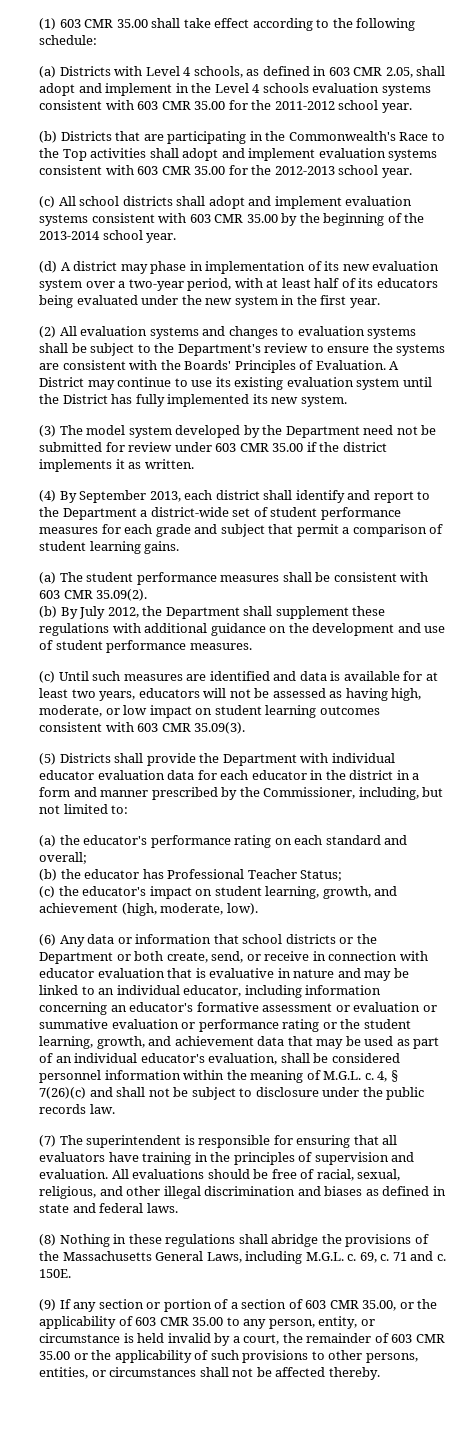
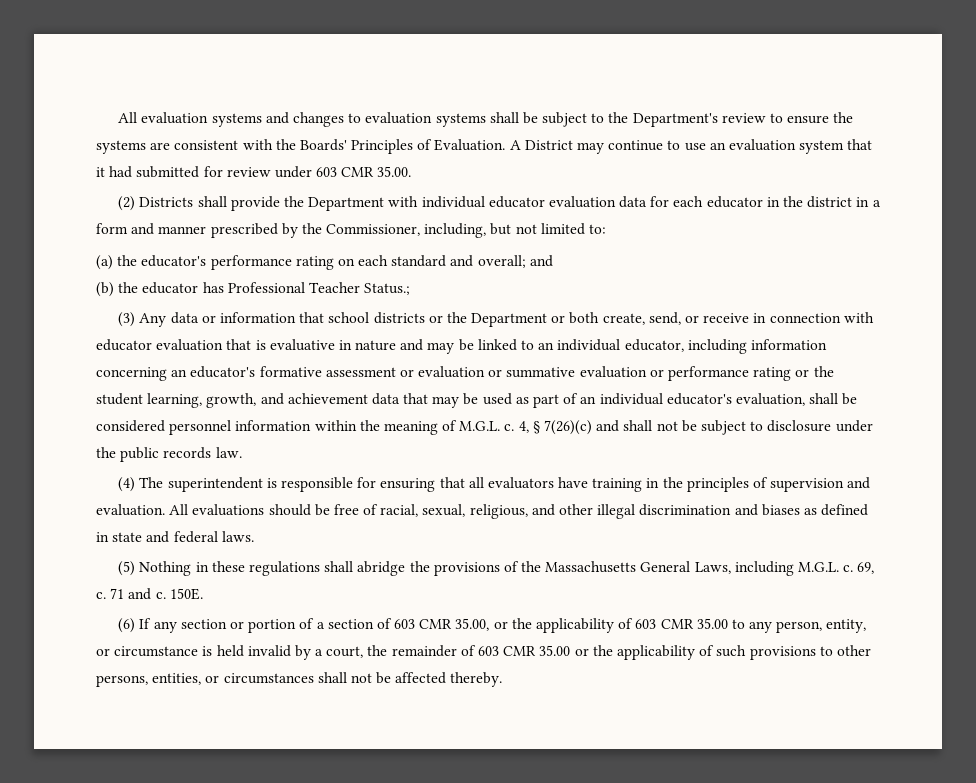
- (1) 603 CMR 35.00 shall take effect according to the following schedule:
- (a) Districts with Level 4 schools, as defined in 603 CMR 2.05, shall adopt and implement in the Level 4 schools evaluation systems consistent with 603 CMR 35.00 for the 2011-2012 school year.
- (b) Districts that are participating in the Commonwealth's Race to the Top activities shall adopt and implement evaluation systems consistent with 603 CMR 35.00 for the 2012-2013 school year.
- (c) All school districts shall adopt and implement evaluation systems consistent with 603 CMR 35.00 by the beginning of the 2013-2014 school year.
- (d) A district may phase in implementation of its new evaluation system over a two-year period, with at least half of its educators being evaluated under the new system in the first year.
- (2) All evaluation systems and changes to evaluation systems shall be subject to the Department's review to ensure the systems are consistent with the Boards' Principles of Evaluation.
+ All evaluation systems and changes to evaluation systems shall be subject to the Department's review to ensure the systems are consistent with the Boards' Principles of Evaluation.
- A District may continue to use its existing evaluation system until the District has fully implemented its new system.
- (3) The model system developed by the Department need not be submitted for review under 603 CMR 35.00 if the district implements it as written.
- (4) By September 2013, each district shall identify and report to the Department a district-wide set of student performance measures for each grade and subject that permit a comparison of student learning gains.
- (a) The student performance measures shall be consistent with 603 CMR 35.09(2).
- (b) By July 2012, the Department shall supplement these regulations with additional guidance on the development and use of student performance measures.
- (c) Until such measures are identified and data is available for at least two years, educators will not be assessed as having high, moderate, or low impact on student learning outcomes consistent with 603 CMR 35.09(3).
- (5) Districts shall provide the Department with individual educator evaluation data for each educator in the district in a form and manner prescribed by the Commissioner, including, but not limited to:
+ A District may continue to use an evaluation system that it had submitted for review under 603 CMR 35.00.
+ (2) Districts shall provide the Department with individual educator evaluation data for each educator in the district in a form and manner prescribed by the Commissioner, including, but not limited to:
- (a) the educator's performance rating on each standard and overall;
+ (a) the educator's performance rating on each standard and overall; and
- (b) the educator has Professional Teacher Status;
- (c) the educator's impact on student learning, growth, and achievement (high, moderate, low).
- (6) Any data or information that school districts or the Department or both create, send, or receive in connection with educator evaluation that is evaluative in nature and may be linked to an individual educator, including information concerning an educator's formative assessment or evaluation or summative evaluation or performance rating or the student learning, growth, and achievement data that may be used as part of an individual educator's evaluation, shall be considered personnel information within the meaning of M.G.L. c.
+ (b) the educator has Professional Teacher Status.;
+ (3) Any data or information that school districts or the Department or both create, send, or receive in connection with educator evaluation that is evaluative in nature and may be linked to an individual educator, including information concerning an educator's formative assessment or evaluation or summative evaluation or performance rating or the student learning, growth, and achievement data that may be used as part of an individual educator's evaluation, shall be considered personnel information within the meaning of M.G.L. c.
- (7) The superintendent is responsible for ensuring that all evaluators have training in the principles of supervision and evaluation.
+ (4) The superintendent is responsible for ensuring that all evaluators have training in the principles of supervision and evaluation.
- (8) Nothing in these regulations shall abridge the provisions of the Massachusetts General Laws, including M.G.L. c.
+ (5) Nothing in these regulations shall abridge the provisions of the Massachusetts General Laws, including M.G.L. c.
- (9) If any section or portion of a section of 603 CMR 35.00, or the applicability of 603 CMR 35.00 to any person, entity, or circumstance is held invalid by a court, the remainder of 603 CMR 35.00 or the applicability of such provisions to other persons, entities, or circumstances shall not be affected thereby.
+ (6) If any section or portion of a section of 603 CMR 35.00, or the applicability of 603 CMR 35.00 to any person, entity, or circumstance is held invalid by a court, the remainder of 603 CMR 35.00 or the applicability of such provisions to other persons, entities, or circumstances shall not be affected thereby.

